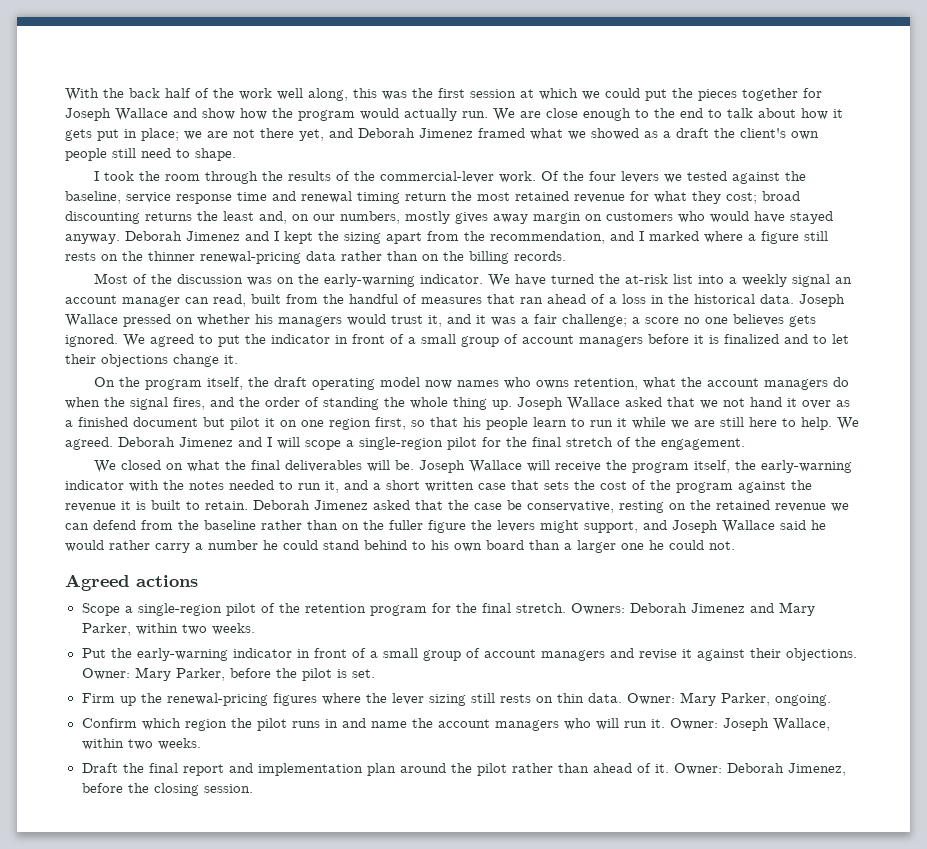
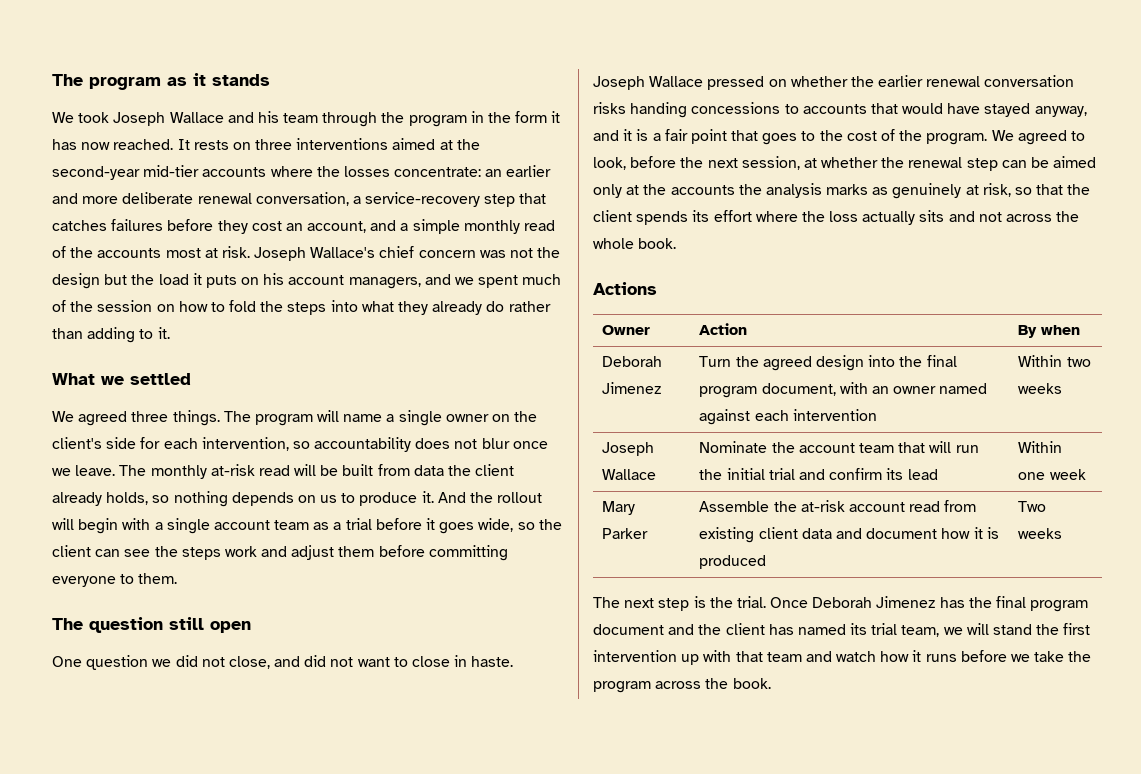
- With the back half of the work well along, this was the first session at which we could put the pieces together for Joseph Wallace and show how the program would actually run. We are close enough to the end to talk about how it gets put in place; we are not there yet, and Deborah Jimenez framed what we showed as a draft the client's own people still need to shape.
- I took the room through the results of the commercial-lever work. Of the four levers we tested against the baseline, service response time and renewal timing return the most retained revenue for what they cost; broad discounting returns the least and, on our numbers, mostly gives away margin on customers who would have stayed anyway. Deborah Jimenez and I kept the sizing apart from the recommendation, and I marked where a figure still rests on the thinner renewal-pricing data rather than on the billing records.
- Most of the discussion was on the early-warning indicator. We have turned the at-risk list into a weekly signal an account manager can read, built from the handful of measures that ran ahead of a loss in the historical data.
+ The program as it stands
+ We took Joseph Wallace and his team through the program in the form it has now reached. It rests on three interventions aimed at the second-year mid-tier accounts where the losses concentrate: an earlier and more deliberate renewal conversation, a service-recovery step that catches failures before they cost an account, and a simple monthly read of the accounts most at risk. Joseph Wallace's chief concern was not the design but the load it puts on his account managers, and we spent much of the session on how to fold the steps into what they already do rather than adding to it.
+ What we settled
+ We agreed three things. The program will name a single owner on the client's side for each intervention, so accountability does not blur once we leave. The monthly at-risk read will be built from data the client already holds, so nothing depends on us to produce it. And the rollout will begin with a single account team as a trial before it goes wide, so the client can see the steps work and adjust them before committing everyone to them.
+ The question still open
+ One question we did not close, and did not want to close in haste.
- Joseph Wallace pressed on whether his managers would trust it, and it was a fair challenge; a score no one believes gets ignored. We agreed to put the indicator in front of a small group of account managers before it is finalized and to let their objections change it.
- On the program itself, the draft operating model now names who owns retention, what the account managers do when the signal fires, and the order of standing the whole thing up. Joseph Wallace asked that we not hand it over as a finished document but pilot it on one region first, so that his people learn to run it while we are still here to help. We agreed. Deborah Jimenez and I will scope a single-region pilot for the final stretch of the engagement.
- We closed on what the final deliverables will be. Joseph Wallace will receive the program itself, the early-warning indicator with the notes needed to run it, and a short written case that sets the cost of the program against the revenue it is built to retain. Deborah Jimenez asked that the case be conservative, resting on the retained revenue we can defend from the baseline rather than on the fuller figure the levers might support, and Joseph Wallace said he would rather carry a number he could stand behind to his own board than a larger one he could not.
- Agreed actions
- Scope a single-region pilot of the retention program for the final stretch. Owners: Deborah Jimenez and Mary Parker, within two weeks.
- Put the early-warning indicator in front of a small group of account managers and revise it against their objections. Owner: Mary Parker, before the pilot is set.
- Firm up the renewal-pricing figures where the lever sizing still rests on thin data. Owner: Mary Parker, ongoing.
- Confirm which region the pilot runs in and name the account managers who will run it. Owner: Joseph Wallace, within two weeks.
- Draft the final report and implementation plan around the pilot rather than ahead of it. Owner: Deborah Jimenez, before the closing session.
+ Joseph Wallace pressed on whether the earlier renewal conversation risks handing concessions to accounts that would have stayed anyway, and it is a fair point that goes to the cost of the program. We agreed to look, before the next session, at whether the renewal step can be aimed only at the accounts the analysis marks as genuinely at risk, so that the client spends its effort where the loss actually sits and not across the whole book.
+ Actions
+ Owner | Action | By when
+ Deborah Jimenez | Turn the agreed design into the final program document, with an owner named against each intervention | Within two weeks
+ Joseph Wallace | Nominate the account team that will run the initial trial and confirm its lead | Within one week
+ Mary Parker | Assemble the at-risk account read from existing client data and document how it is produced | Two weeks
+ The next step is the trial. Once Deborah Jimenez has the final program document and the client has named its trial team, we will stand the first intervention up with that team and watch how it runs before we take the program across the book.

